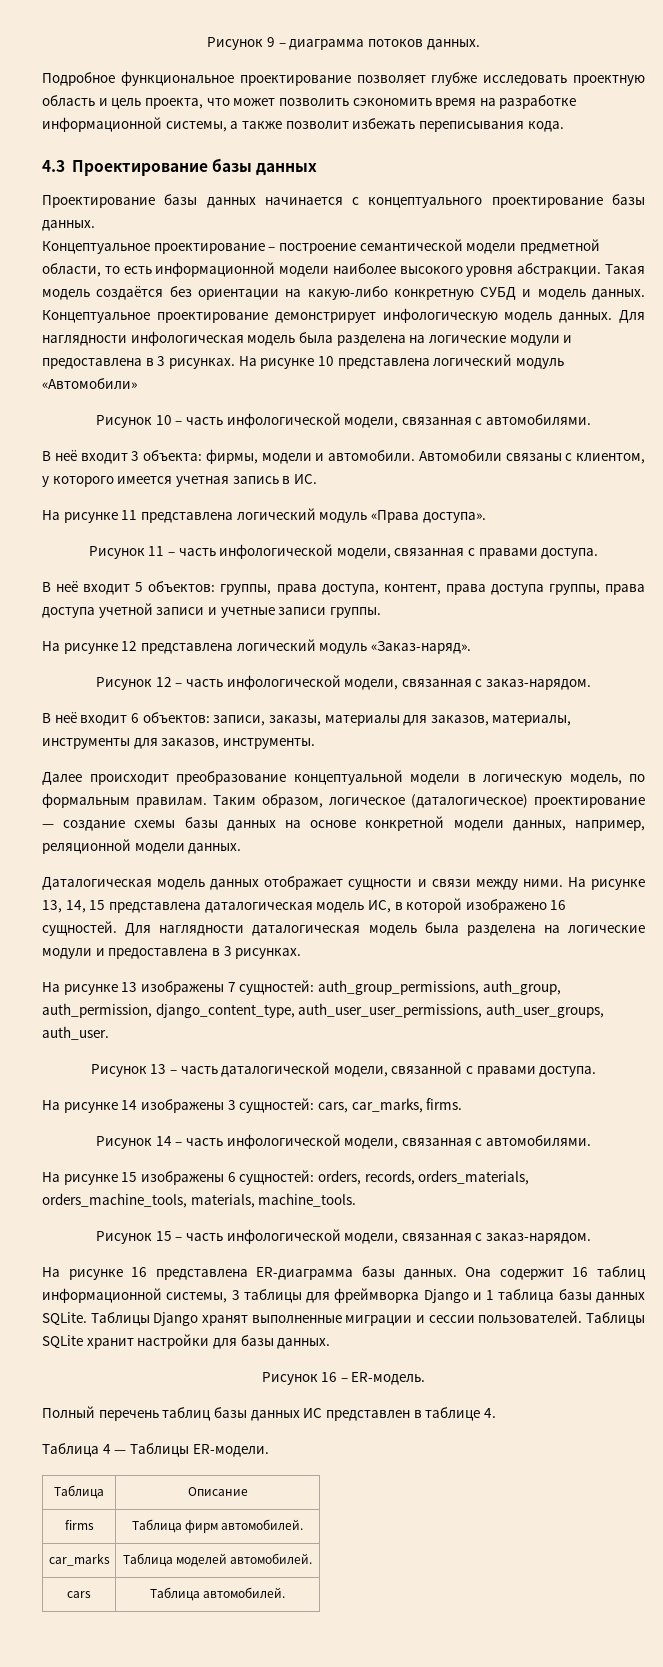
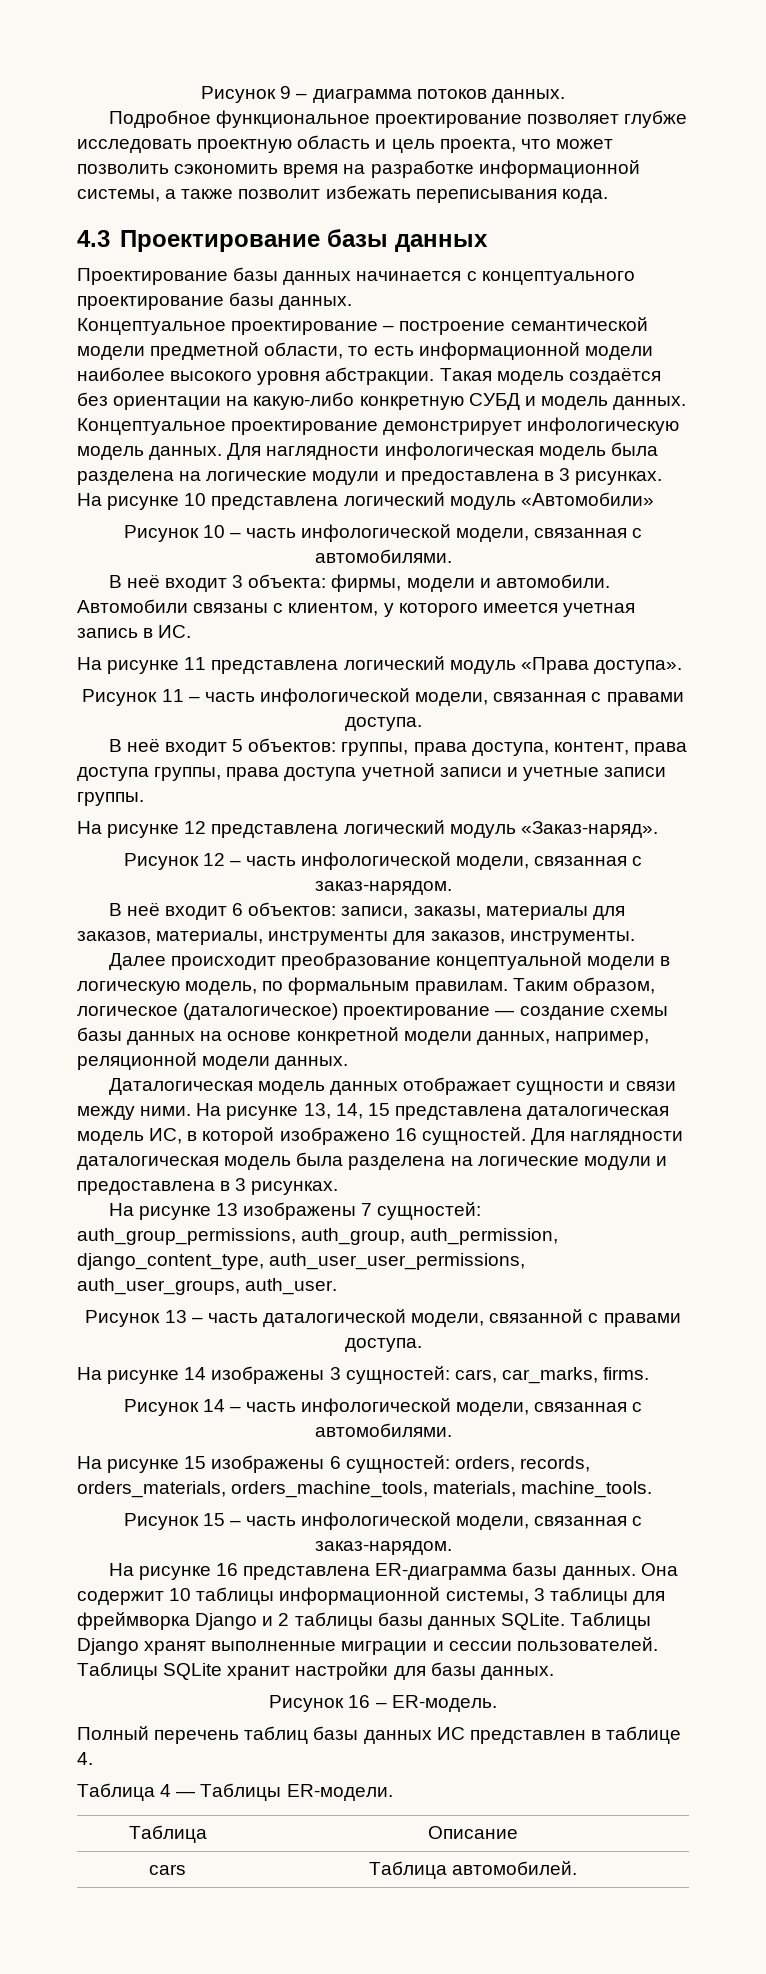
- Она содержит 16 таблиц информационной системы, 3 таблицы для фреймворка Django и 1 таблица базы данных SQLite.
+ Она содержит 10 таблицы информационной системы, 3 таблицы для фреймворка Django и 2 таблицы базы данных SQLite.
- firms | Таблица фирм автомобилей.
- car_marks | Таблица моделей автомобилей.

